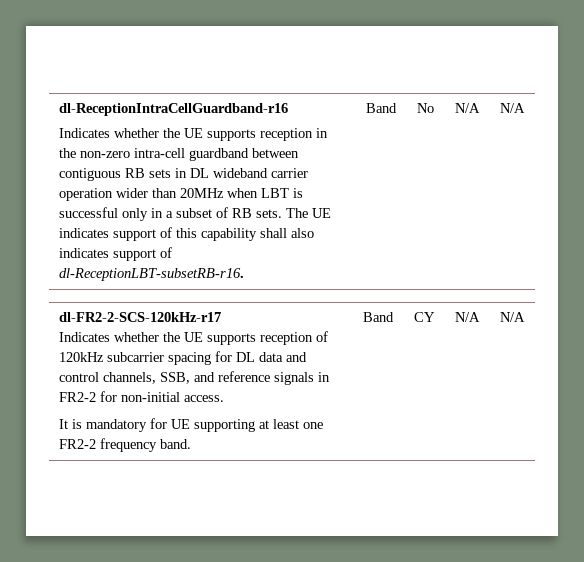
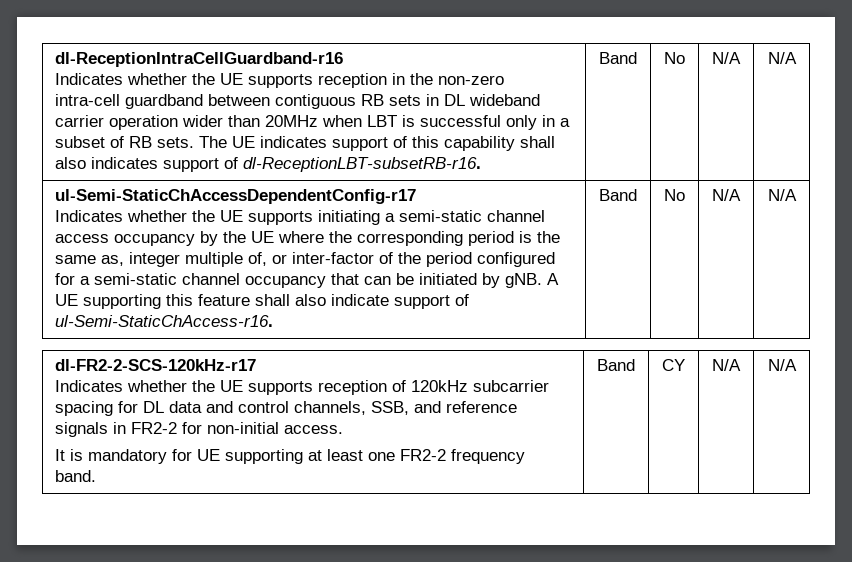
+ ul-Semi-StaticChAccessDependentConfig-r17
+ Indicates whether the UE supports initiating a semi-static channel access occupancy by the UE where the corresponding period is the same as, integer multiple of, or inter-factor of the period configured for a semi-static channel occupancy that can be initiated by gNB. A UE supporting this feature shall also indicate support of ul-Semi-StaticChAccess-r16. | Band | No | N/A | N/A

